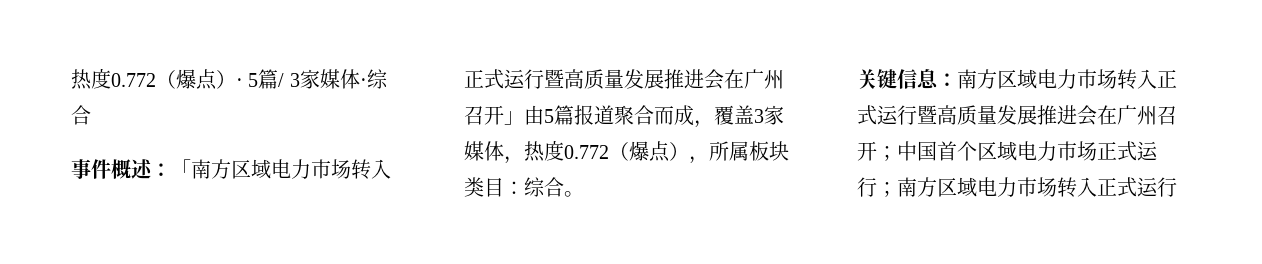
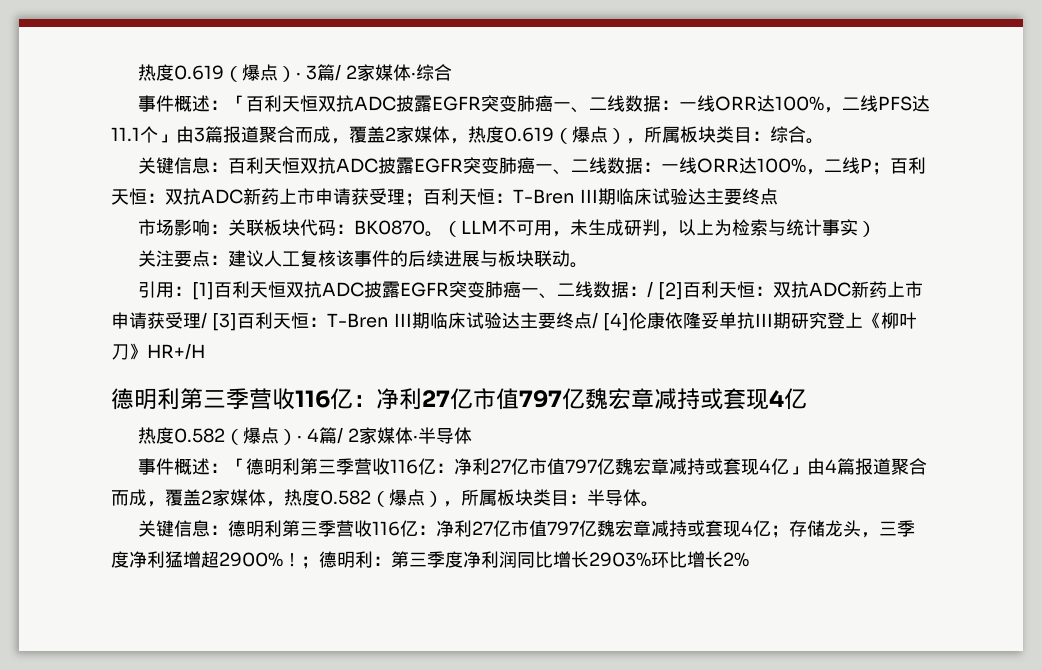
- 热度0.772（爆点）· 5篇/ 3家媒体·综合
+ 热度0.619（爆点）· 3篇/ 2家媒体·综合
- 事件概述：「南方区域电力市场转入正式运行暨高质量发展推进会在广州召开」由5篇报道聚合而成，覆盖3家媒体，热度0.772（爆点），所属板块类目：综合。
+ 事件概述：「百利天恒双抗ADC披露EGFR突变肺癌一、二线数据：一线ORR达100%，二线PFS达11.1个」由3篇报道聚合而成，覆盖2家媒体，热度0.619（爆点），所属板块类目：综合。
- 关键信息：南方区域电力市场转入正式运行暨高质量发展推进会在广州召开；中国首个区域电力市场正式运行；南方区域电力市场转入正式运行
+ 关键信息：百利天恒双抗ADC披露EGFR突变肺癌一、二线数据：一线ORR达100%，二线P；百利天恒：双抗ADC新药上市申请获受理；百利天恒：T-Bren III期临床试验达主要终点
+ 市场影响：关联板块代码：BK0870。（LLM不可用，未生成研判，以上为检索与统计事实）
+ 关注要点：建议人工复核该事件的后续进展与板块联动。
+ 引用：[1]百利天恒双抗ADC披露EGFR突变肺癌一、二线数据：/ [2]百利天恒：双抗ADC新药上市申请获受理/ [3]百利天恒：T-Bren III期临床试验达主要终点/ [4]伦康依隆妥单抗III期研究登上《柳叶刀》HR+/H
+ 德明利第三季营收116亿：净利27亿市值797亿魏宏章减持或套现4亿
+ 热度0.582（爆点）· 4篇/ 2家媒体·半导体
+ 事件概述：「德明利第三季营收116亿：净利27亿市值797亿魏宏章减持或套现4亿」由4篇报道聚合而成，覆盖2家媒体，热度0.582（爆点），所属板块类目：半导体。
+ 关键信息：德明利第三季营收116亿：净利27亿市值797亿魏宏章减持或套现4亿；存储龙头，三季度净利猛增超2900%！；德明利：第三季度净利润同比增长2903%环比增长2%

